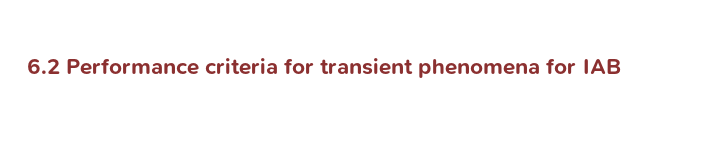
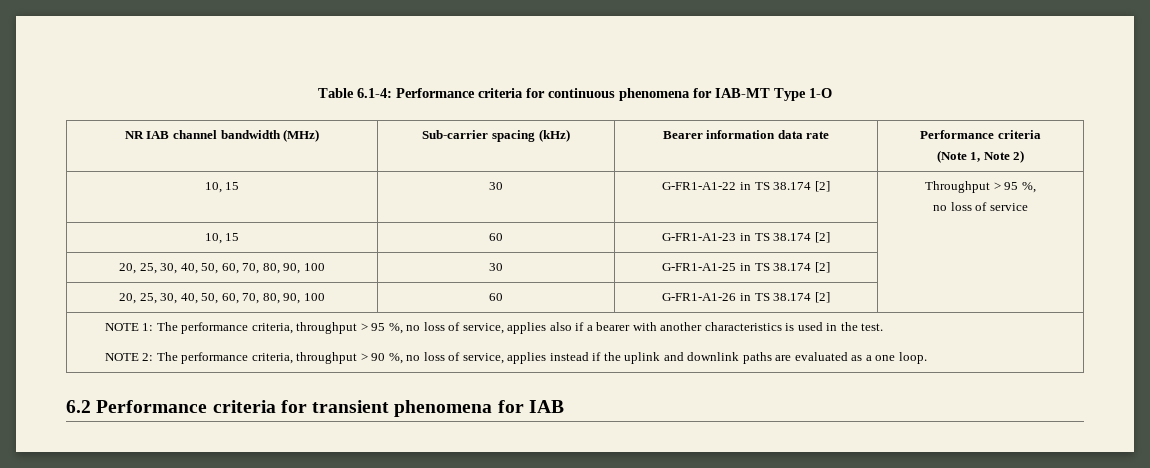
+ Table 6.1-4: Performance criteria for continuous phenomena for IAB-MT Type 1-O
+ NR IAB channel bandwidth (MHz) | Sub-carrier spacing (kHz) | Bearer information data rate | Performance criteria
+ (Note 1, Note 2)
+ 10, 15 | 30 | G-FR1-A1-22 in TS 38.174 [2] | Throughput > 95 %,
+ no loss of service
+ 10, 15 | 60 | G-FR1-A1-23 in TS 38.174 [2] |
+ 20, 25, 30, 40, 50, 60, 70, 80, 90, 100 | 30 | G-FR1-A1-25 in TS 38.174 [2] |
+ 20, 25, 30, 40, 50, 60, 70, 80, 90, 100 | 60 | G-FR1-A1-26 in TS 38.174 [2] |
+ NOTE 1: The performance criteria, throughput > 95 %, no loss of service, applies also if a bearer with another characteristics is used in the test.
+ NOTE 2: The performance criteria, throughput > 90 %, no loss of service, applies instead if the uplink and downlink paths are evaluated as a one loop.

